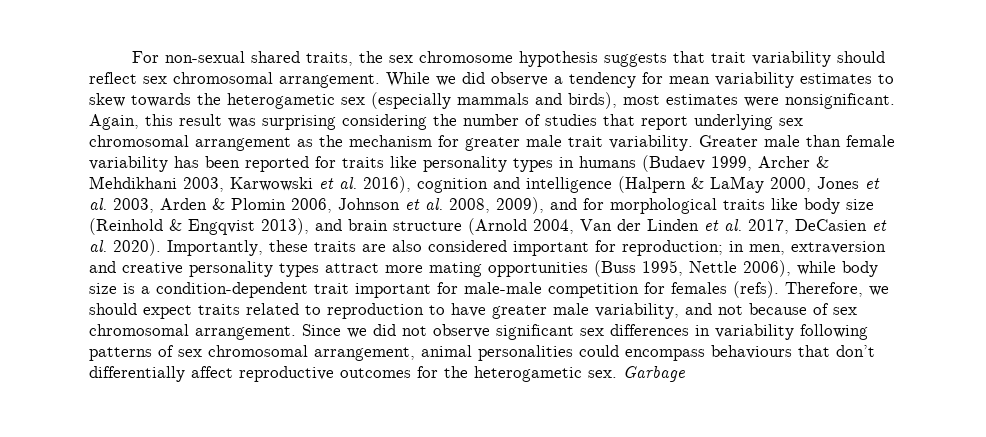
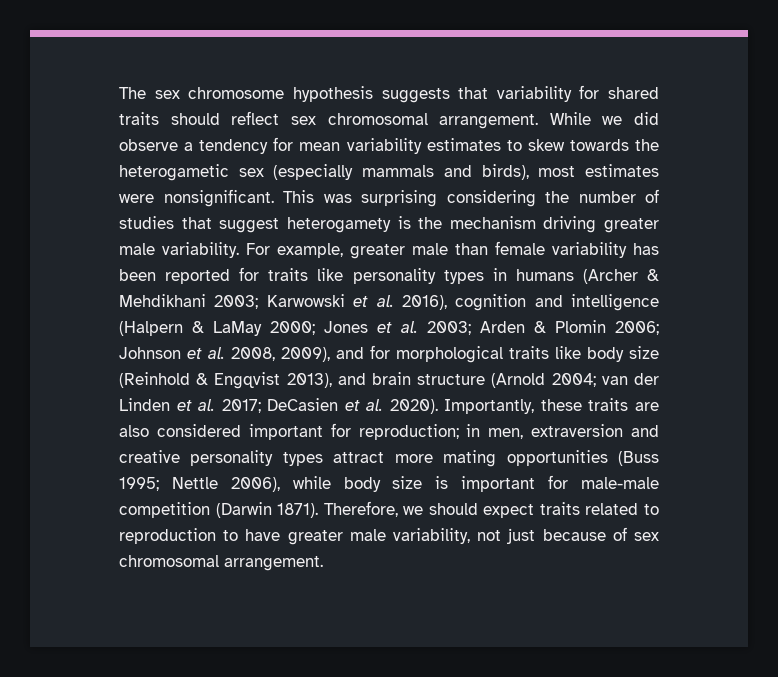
- For non-sexual shared traits, the sex chromosome hypothesis suggests that trait variability should reflect sex chromosomal arrangement.
+ The sex chromosome hypothesis suggests that variability for shared traits should reflect sex chromosomal arrangement.
- Again, this result was surprising considering the number of studies that report underlying sex chromosomal arrangement as the mechanism for greater male trait variability. Greater male than female variability has been reported for traits like personality types in humans (Budaev 1999, Archer & Mehdikhani 2003, Karwowski et al. 2016), cognition and intelligence (Halpern & LaMay 2000, Jones et al. 2003, Arden & Plomin 2006, Johnson et al. 2008, 2009), and for morphological traits like body size (Reinhold & Engqvist 2013), and brain structure (Arnold 2004, Van der Linden et al. 2017, DeCasien et al. 2020).
+ This was surprising considering the number of studies that suggest heterogamety is the mechanism driving greater male variability. For example, greater male than female variability has been reported for traits like personality types in humans (Archer & Mehdikhani 2003; Karwowski et al. 2016), cognition and intelligence (Halpern & LaMay 2000; Jones et al. 2003; Arden & Plomin 2006; Johnson et al. 2008, 2009), and for morphological traits like body size (Reinhold & Engqvist 2013), and brain structure (Arnold 2004; van der Linden et al. 2017; DeCasien et al. 2020).
- Importantly, these traits are also considered important for reproduction; in men, extraversion and creative personality types attract more mating opportunities (Buss 1995, Nettle 2006), while body size is a condition-dependent trait important for male-male competition for females (refs).
+ Importantly, these traits are also considered important for reproduction; in men, extraversion and creative personality types attract more mating opportunities (Buss 1995; Nettle 2006), while body size is important for male-male competition (Darwin 1871).
- Therefore, we should expect traits related to reproduction to have greater male variability, and not because of sex chromosomal arrangement. Since we did not observe significant sex differences in variability following patterns of sex chromosomal arrangement, animal personalities could encompass behaviours that don’t differentially affect reproductive outcomes for the heterogametic sex. Garbage
+ Therefore, we should expect traits related to reproduction to have greater male variability, not just because of sex chromosomal arrangement.

